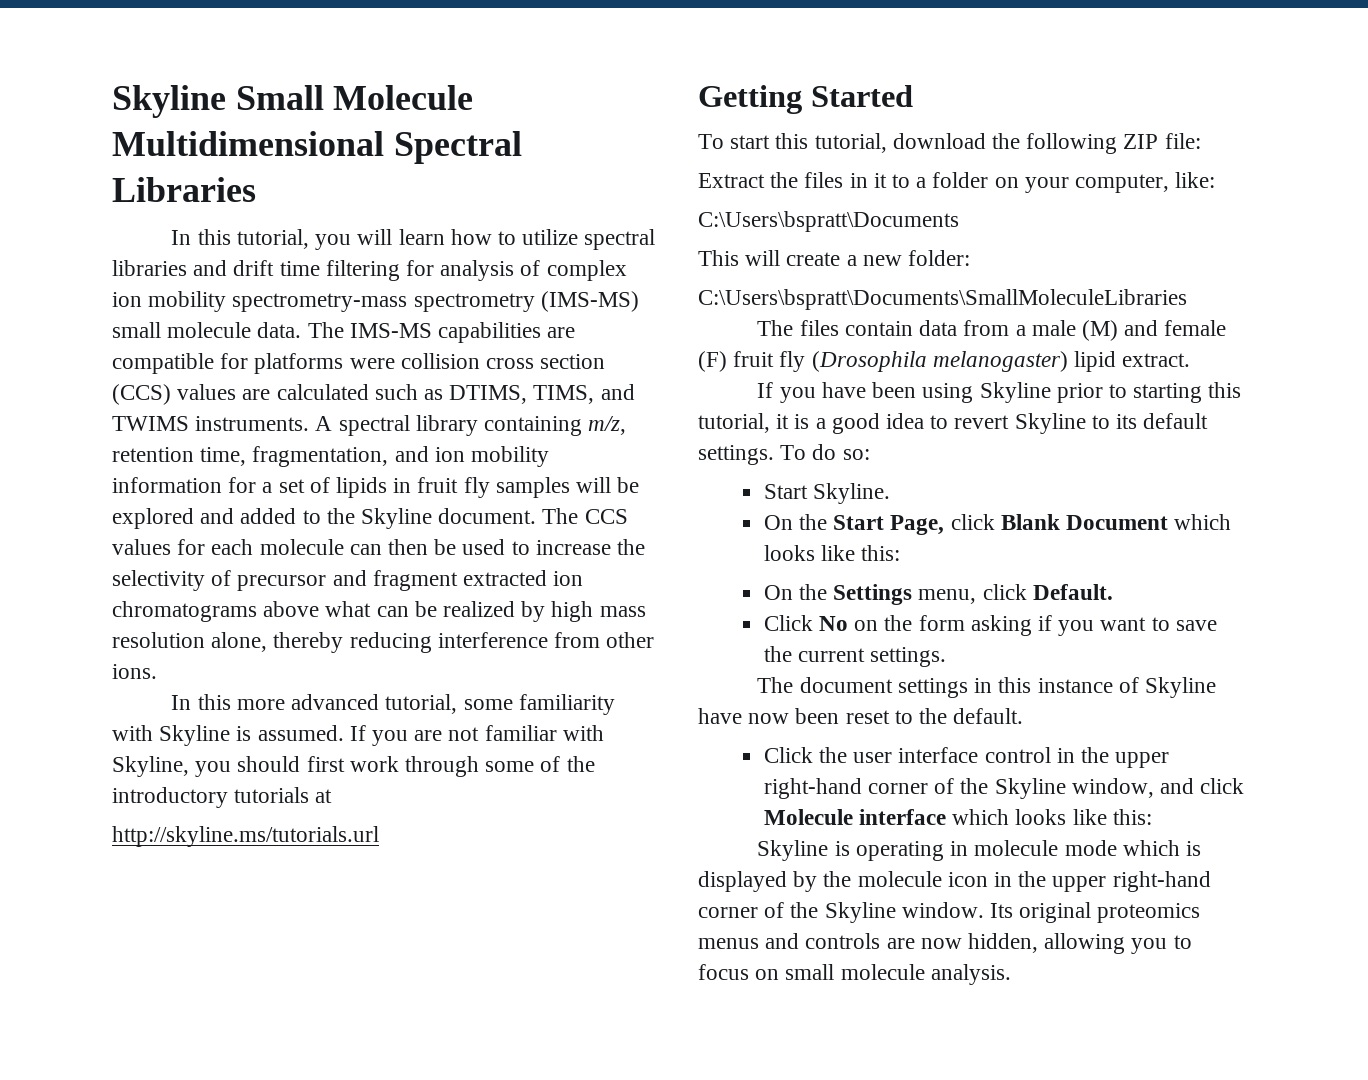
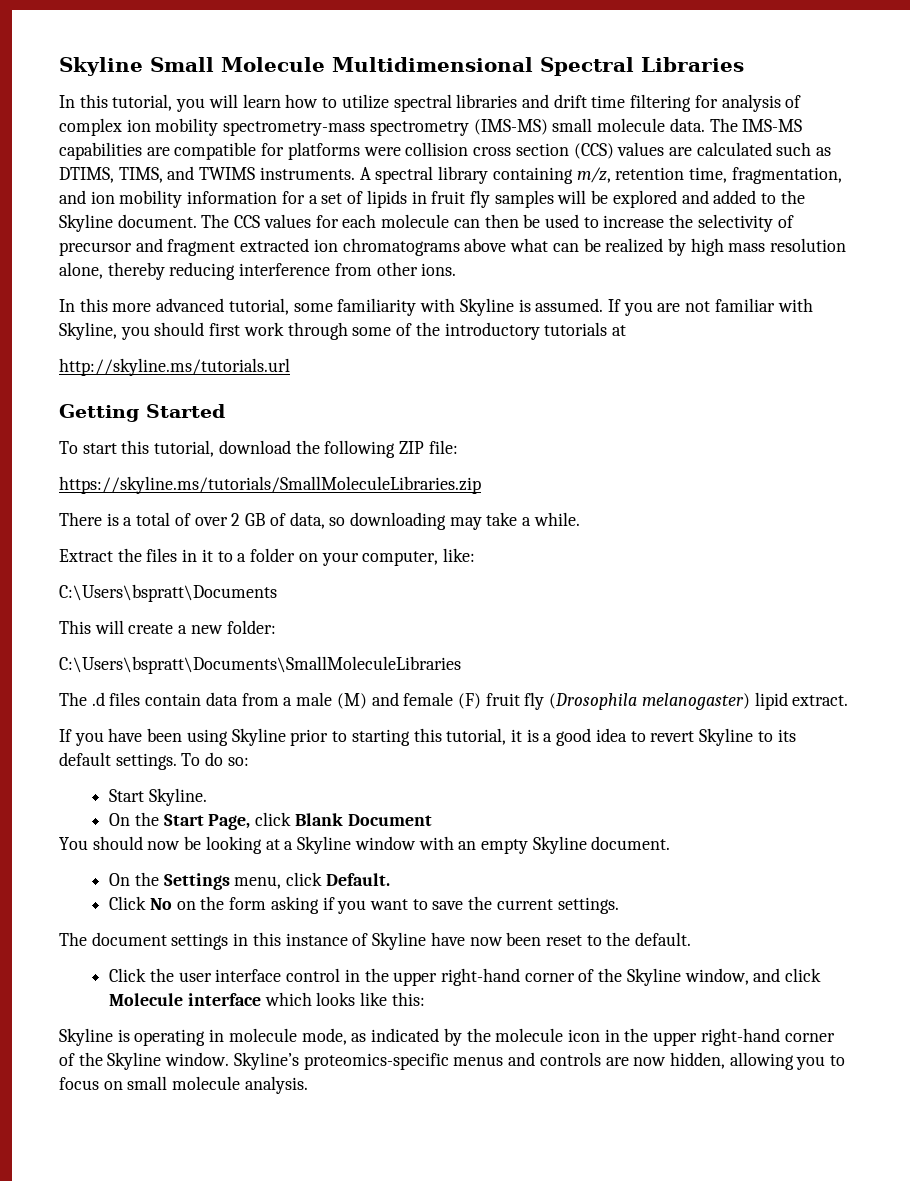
+ https://skyline.ms/tutorials/SmallMoleculeLibraries.zip
+ There is a total of over 2 GB of data, so downloading may take a while.
- The files contain data from a male (M) and female (F) fruit fly (Drosophila melanogaster) lipid extract.
+ The .d files contain data from a male (M) and female (F) fruit fly (Drosophila melanogaster) lipid extract.
- On the Start Page, click Blank Document which looks like this:
+ On the Start Page, click Blank Document
+ You should now be looking at a Skyline window with an empty Skyline document.
- Skyline is operating in molecule mode which is displayed by the molecule icon in the upper right-hand corner of the Skyline window.
+ Skyline is operating in molecule mode, as indicated by the molecule icon in the upper right-hand corner of the Skyline window.
- Its original proteomics menus and controls are now hidden, allowing you to focus on small molecule analysis.
+ Skyline’s proteomics-specific menus and controls are now hidden, allowing you to focus on small molecule analysis.

